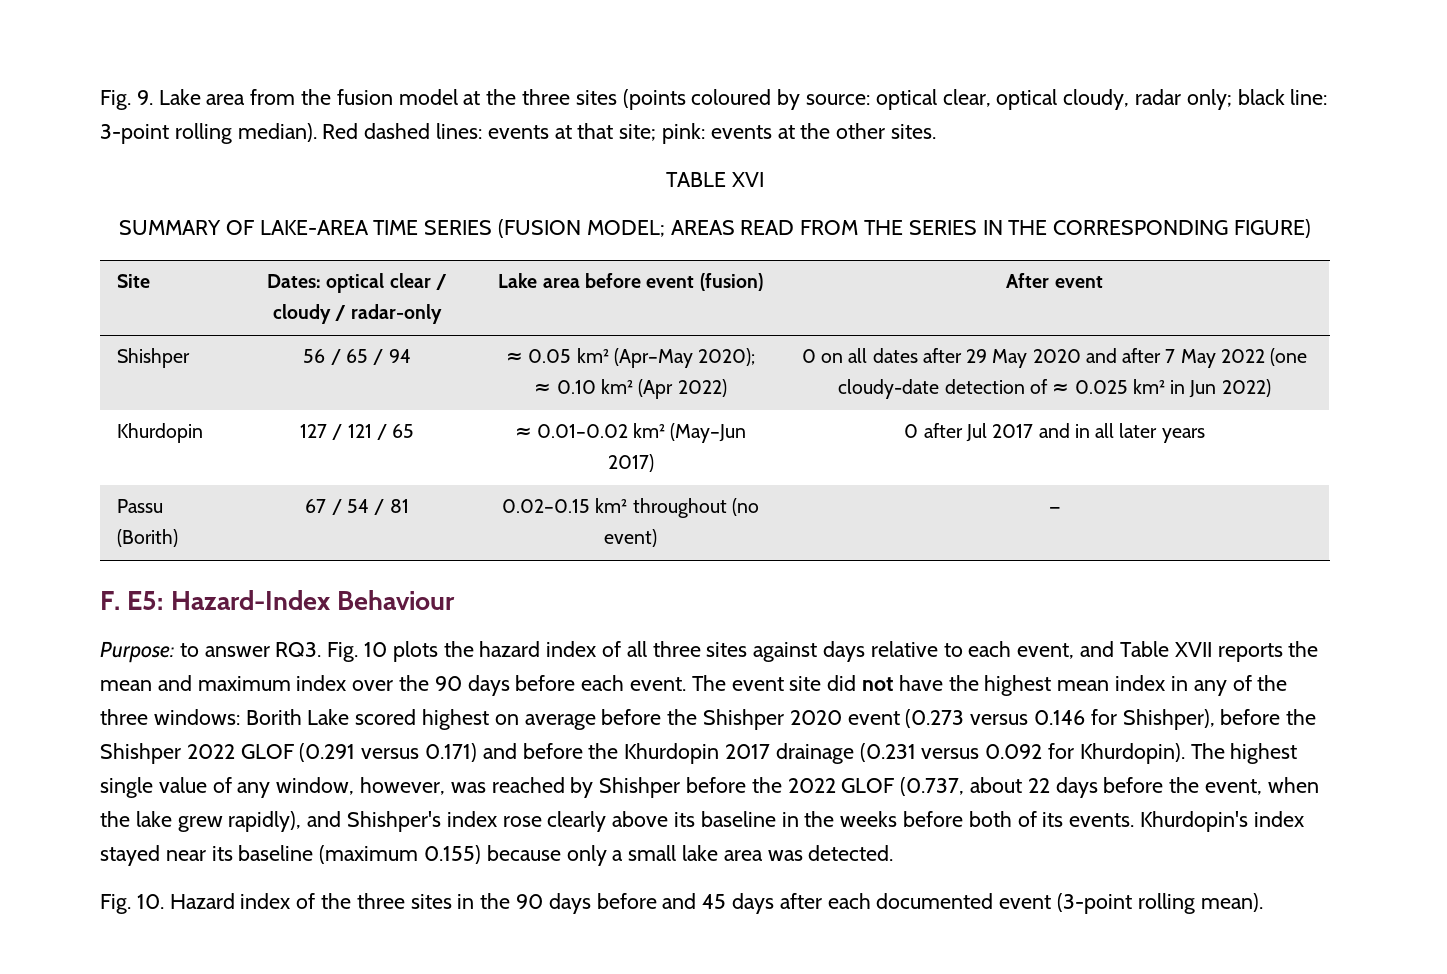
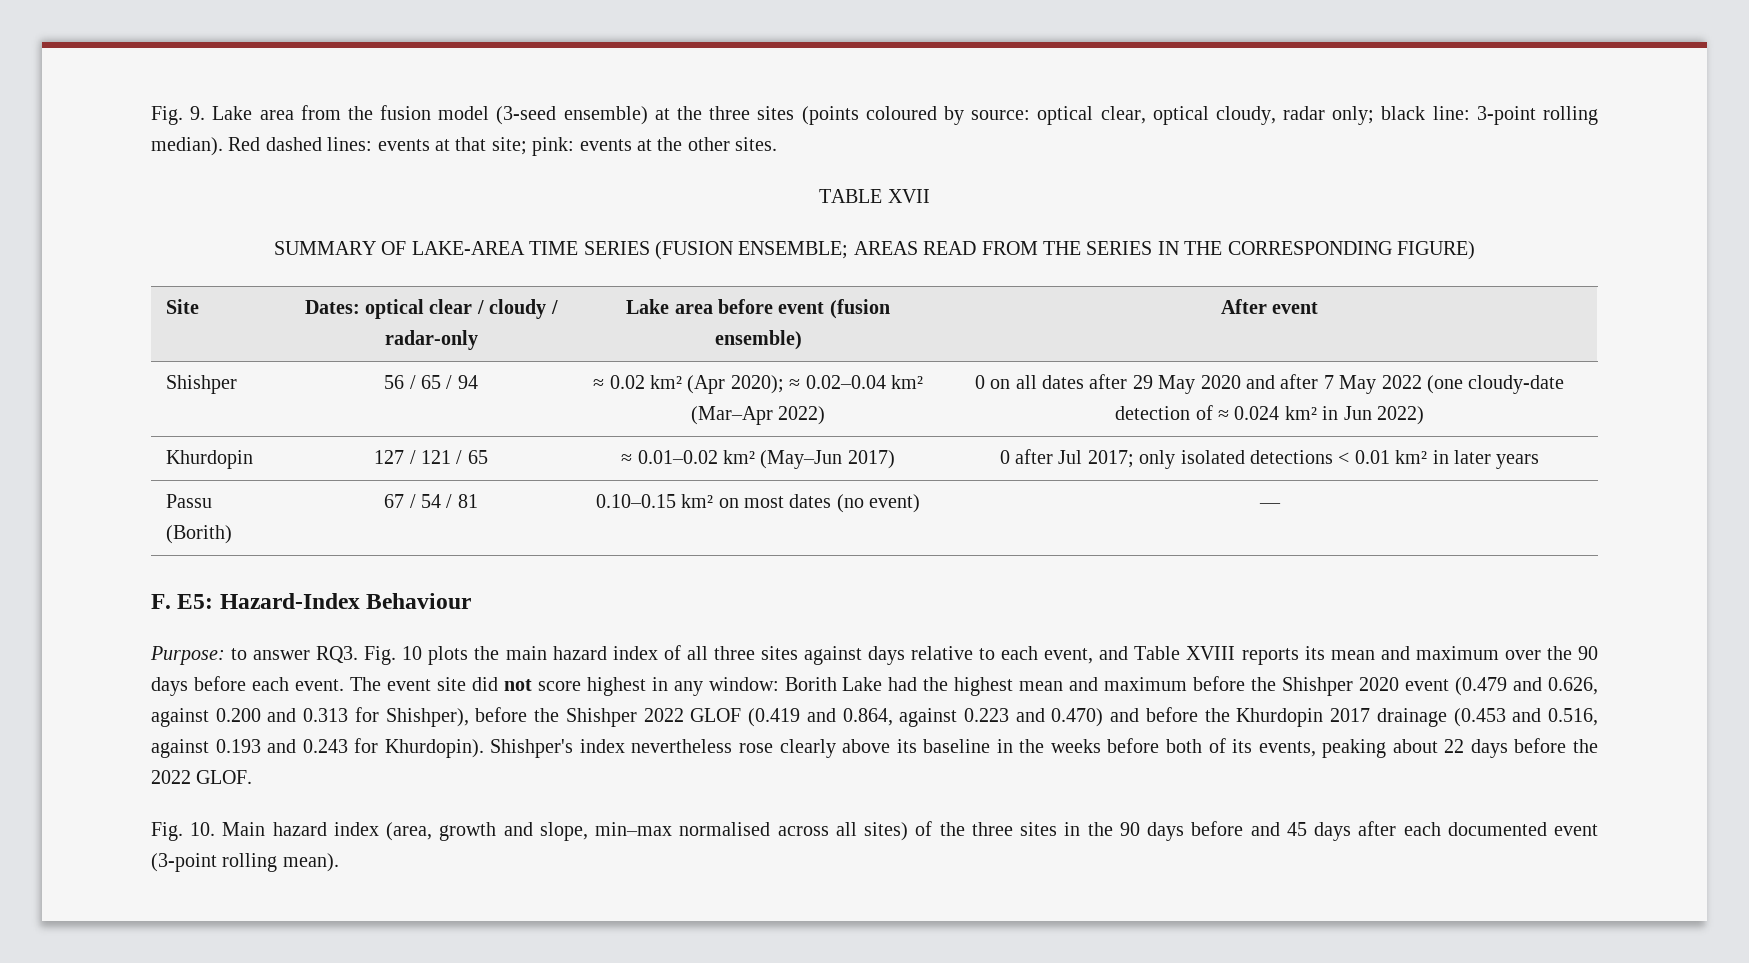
- Fig. 9. Lake area from the fusion model at the three sites (points coloured by source: optical clear, optical cloudy, radar only; black line: 3-point rolling median).
+ Fig. 9. Lake area from the fusion model (3-seed ensemble) at the three sites (points coloured by source: optical clear, optical cloudy, radar only; black line: 3-point rolling median).
- TABLE XVI
+ TABLE XVII
- SUMMARY OF LAKE-AREA TIME SERIES (FUSION MODEL; AREAS READ FROM THE SERIES IN THE CORRESPONDING FIGURE)
+ SUMMARY OF LAKE-AREA TIME SERIES (FUSION ENSEMBLE; AREAS READ FROM THE SERIES IN THE CORRESPONDING FIGURE)
- Site | Dates: optical clear / cloudy / radar-only | Lake area before event (fusion) | After event
+ Site | Dates: optical clear / cloudy / radar-only | Lake area before event (fusion ensemble) | After event
- Shishper | 56 / 65 / 94 | ≈ 0.05 km² (Apr–May 2020); ≈ 0.10 km² (Apr 2022) | 0 on all dates after 29 May 2020 and after 7 May 2022 (one cloudy-date detection of ≈ 0.025 km² in Jun 2022)
+ Shishper | 56 / 65 / 94 | ≈ 0.02 km² (Apr 2020); ≈ 0.02–0.04 km² (Mar–Apr 2022) | 0 on all dates after 29 May 2020 and after 7 May 2022 (one cloudy-date detection of ≈ 0.024 km² in Jun 2022)
- Khurdopin | 127 / 121 / 65 | ≈ 0.01–0.02 km² (May–Jun 2017) | 0 after Jul 2017 and in all later years
+ Khurdopin | 127 / 121 / 65 | ≈ 0.01–0.02 km² (May–Jun 2017) | 0 after Jul 2017; only isolated detections < 0.01 km² in later years
- Passu (Borith) | 67 / 54 / 81 | 0.02–0.15 km² throughout (no event) | —
+ Passu (Borith) | 67 / 54 / 81 | 0.10–0.15 km² on most dates (no event) | —
- Purpose: to answer RQ3. Fig. 10 plots the hazard index of all three sites against days relative to each event, and Table XVII reports the mean and maximum index over the 90 days before each event.
+ Purpose: to answer RQ3. Fig. 10 plots the main hazard index of all three sites against days relative to each event, and Table XVIII reports its mean and maximum over the 90 days before each event.
- The event site did not have the highest mean index in any of the three windows: Borith Lake scored highest on average before the Shishper 2020 event (0.273 versus 0.146 for Shishper), before the Shishper 2022 GLOF (0.291 versus 0.171) and before the Khurdopin 2017 drainage (0.231 versus 0.092 for Khurdopin). The highest single value of any window, however, was reached by Shishper before the 2022 GLOF (0.737, about 22 days before the event, when the lake grew rapidly), and Shishper's index rose clearly above its baseline in the weeks before both of its events. Khurdopin's index stayed near its baseline (maximum 0.155) because only a small lake area was detected.
- Fig. 10. Hazard index of the three sites in the 90 days before and 45 days after each documented event (3-point rolling mean).
+ The event site did not score highest in any window: Borith Lake had the highest mean and maximum before the Shishper 2020 event (0.479 and 0.626, against 0.200 and 0.313 for Shishper), before the Shishper 2022 GLOF (0.419 and 0.864, against 0.223 and 0.470) and before the Khurdopin 2017 drainage (0.453 and 0.516, against 0.193 and 0.243 for Khurdopin). Shishper's index nevertheless rose clearly above its baseline in the weeks before both of its events, peaking about 22 days before the 2022 GLOF.
+ Fig. 10. Main hazard index (area, growth and slope, min–max normalised across all sites) of the three sites in the 90 days before and 45 days after each documented event (3-point rolling mean).

